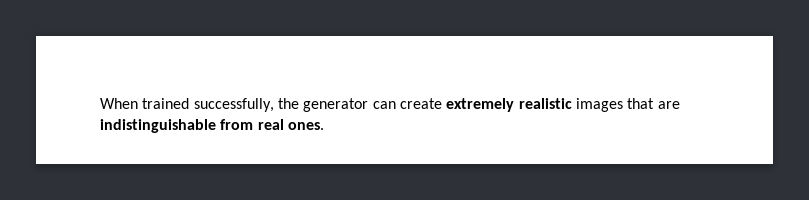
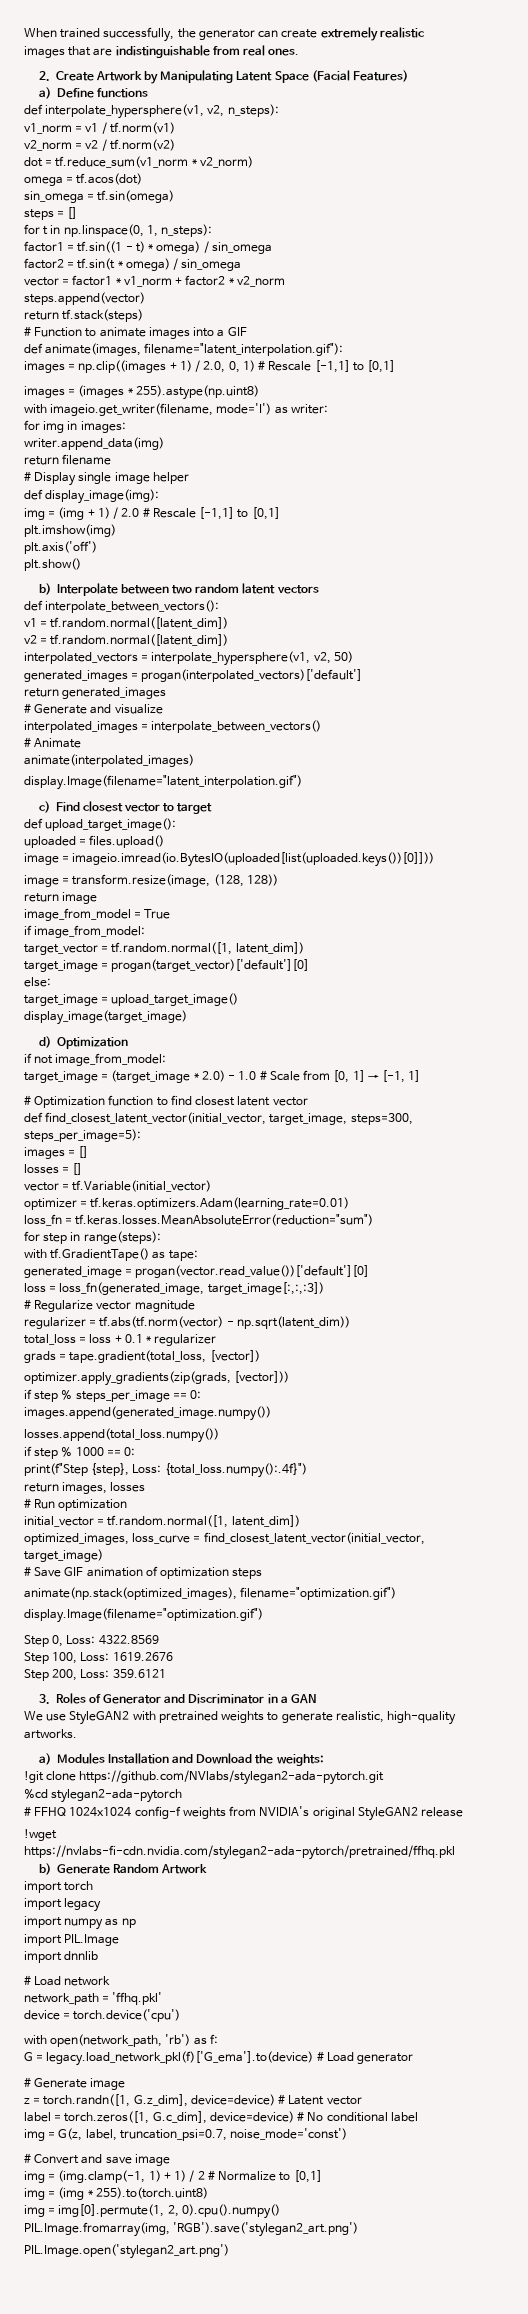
+ 2. Create Artwork by Manipulating Latent Space (Facial Features)
+ a) Define functions
+ def interpolate_hypersphere(v1, v2, n_steps):
+ v1_norm = v1 / tf.norm(v1)
+ v2_norm = v2 / tf.norm(v2)
+ dot = tf.reduce_sum(v1_norm * v2_norm)
+ omega = tf.acos(dot)
+ sin_omega = tf.sin(omega)
+ steps = []
+ for t in np.linspace(0, 1, n_steps):
+ factor1 = tf.sin((1 - t) * omega) / sin_omega
+ factor2 = tf.sin(t * omega) / sin_omega
+ vector = factor1 * v1_norm + factor2 * v2_norm
+ steps.append(vector)
+ return tf.stack(steps)
+ # Function to animate images into a GIF
+ def animate(images, filename="latent_interpolation.gif"):
+ images = np.clip((images + 1) / 2.0, 0, 1) # Rescale [-1,1] to [0,1]
+ images = (images * 255).astype(np.uint8)
+ with imageio.get_writer(filename, mode='I') as writer:
+ for img in images:
+ writer.append_data(img)
+ return filename
+ # Display single image helper
+ def display_image(img):
+ img = (img + 1) / 2.0 # Rescale [-1,1] to [0,1]
+ plt.imshow(img)
+ plt.axis('off')
+ plt.show()
+ b) Interpolate between two random latent vectors
+ def interpolate_between_vectors():
+ v1 = tf.random.normal([latent_dim])
+ v2 = tf.random.normal([latent_dim])
+ interpolated_vectors = interpolate_hypersphere(v1, v2, 50)
+ generated_images = progan(interpolated_vectors)['default']
+ return generated_images
+ # Generate and visualize
+ interpolated_images = interpolate_between_vectors()
+ # Animate
+ animate(interpolated_images)
+ display.Image(filename="latent_interpolation.gif")
+ c) Find closest vector to target
+ def upload_target_image():
+ uploaded = files.upload()
+ image = imageio.imread(io.BytesIO(uploaded[list(uploaded.keys())[0]]))
+ image = transform.resize(image, (128, 128))
+ return image
+ image_from_model = True
+ if image_from_model:
+ target_vector = tf.random.normal([1, latent_dim])
+ target_image = progan(target_vector)['default'][0]
+ else:
+ target_image = upload_target_image()
+ display_image(target_image)
+ d) Optimization
+ if not image_from_model:
+ target_image = (target_image * 2.0) - 1.0 # Scale from [0, 1] → [-1, 1]
+ # Optimization function to find closest latent vector
+ def find_closest_latent_vector(initial_vector, target_image, steps=300, steps_per_image=5):
+ images = []
+ losses = []
+ vector = tf.Variable(initial_vector)
+ optimizer = tf.keras.optimizers.Adam(learning_rate=0.01)
+ loss_fn = tf.keras.losses.MeanAbsoluteError(reduction="sum")
+ for step in range(steps):
+ with tf.GradientTape() as tape:
+ generated_image = progan(vector.read_value())['default'][0]
+ loss = loss_fn(generated_image, target_image[:,:,:3])
+ # Regularize vector magnitude
+ regularizer = tf.abs(tf.norm(vector) - np.sqrt(latent_dim))
+ total_loss = loss + 0.1 * regularizer
+ grads = tape.gradient(total_loss, [vector])
+ optimizer.apply_gradients(zip(grads, [vector]))
+ if step % steps_per_image == 0:
+ images.append(generated_image.numpy())
+ losses.append(total_loss.numpy())
+ if step % 1000 == 0:
+ print(f"Step {step}, Loss: {total_loss.numpy():.4f}")
+ return images, losses
+ # Run optimization
+ initial_vector = tf.random.normal([1, latent_dim])
+ optimized_images, loss_curve = find_closest_latent_vector(initial_vector, target_image)
+ # Save GIF animation of optimization steps
+ animate(np.stack(optimized_images), filename="optimization.gif")
+ display.Image(filename="optimization.gif")
+ Step 0, Loss: 4322.8569
+ Step 100, Loss: 1619.2676
+ Step 200, Loss: 359.6121
+ 3. Roles of Generator and Discriminator in a GAN
+ We use StyleGAN2 with pretrained weights to generate realistic, high-quality artworks.
+ a) Modules Installation and Download the weights:
+ !git clone https://github.com/NVlabs/stylegan2-ada-pytorch.git
+ %cd stylegan2-ada-pytorch
+ # FFHQ 1024x1024 config-f weights from NVIDIA's original StyleGAN2 release
+ !wget https://nvlabs-fi-cdn.nvidia.com/stylegan2-ada-pytorch/pretrained/ffhq.pkl
+ b) Generate Random Artwork
+ import torch
+ import legacy
+ import numpy as np
+ import PIL.Image
+ import dnnlib
+ # Load network
+ network_path = 'ffhq.pkl'
+ device = torch.device('cpu')
+ with open(network_path, 'rb') as f:
+ G = legacy.load_network_pkl(f)['G_ema'].to(device) # Load generator
+ # Generate image
+ z = torch.randn([1, G.z_dim], device=device) # Latent vector
+ label = torch.zeros([1, G.c_dim], device=device) # No conditional label
+ img = G(z, label, truncation_psi=0.7, noise_mode='const')
+ # Convert and save image
+ img = (img.clamp(-1, 1) + 1) / 2 # Normalize to [0,1]
+ img = (img * 255).to(torch.uint8)
+ img = img[0].permute(1, 2, 0).cpu().numpy()
+ PIL.Image.fromarray(img, 'RGB').save('stylegan2_art.png')
+ PIL.Image.open('stylegan2_art.png')

